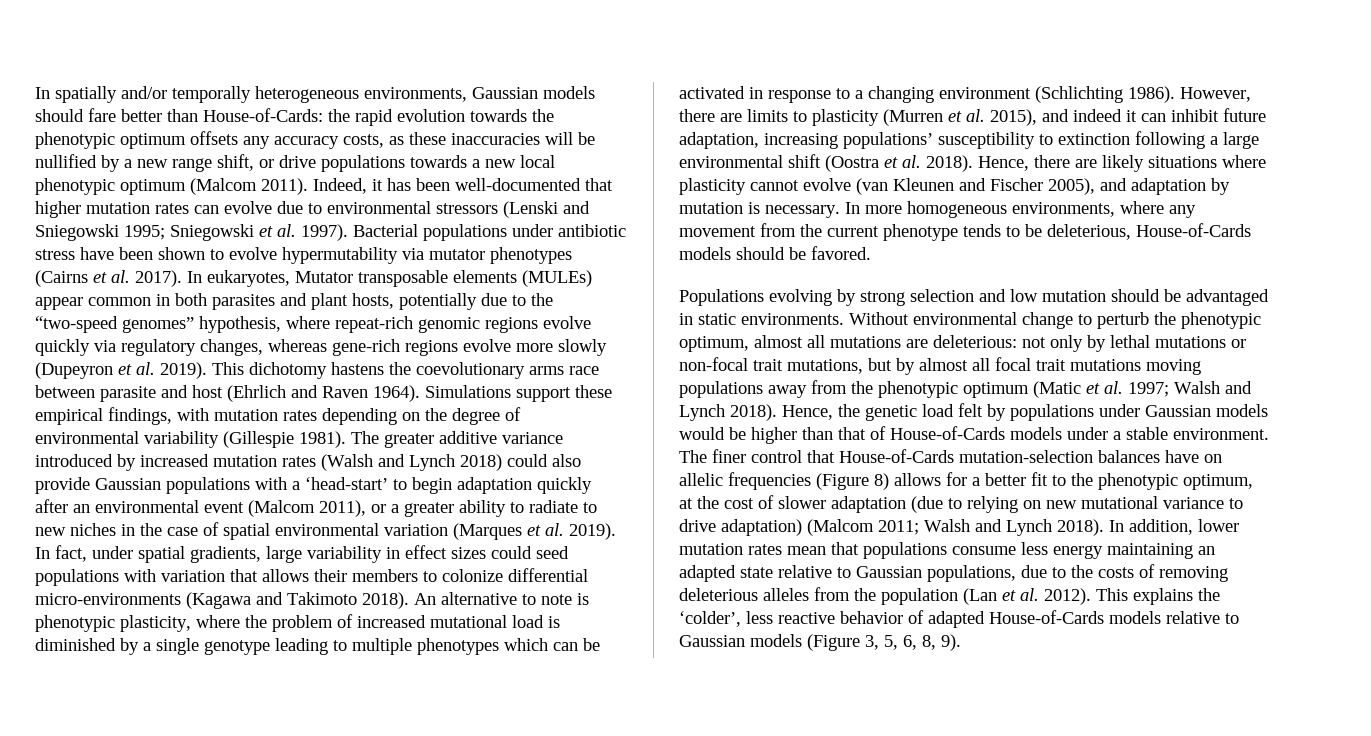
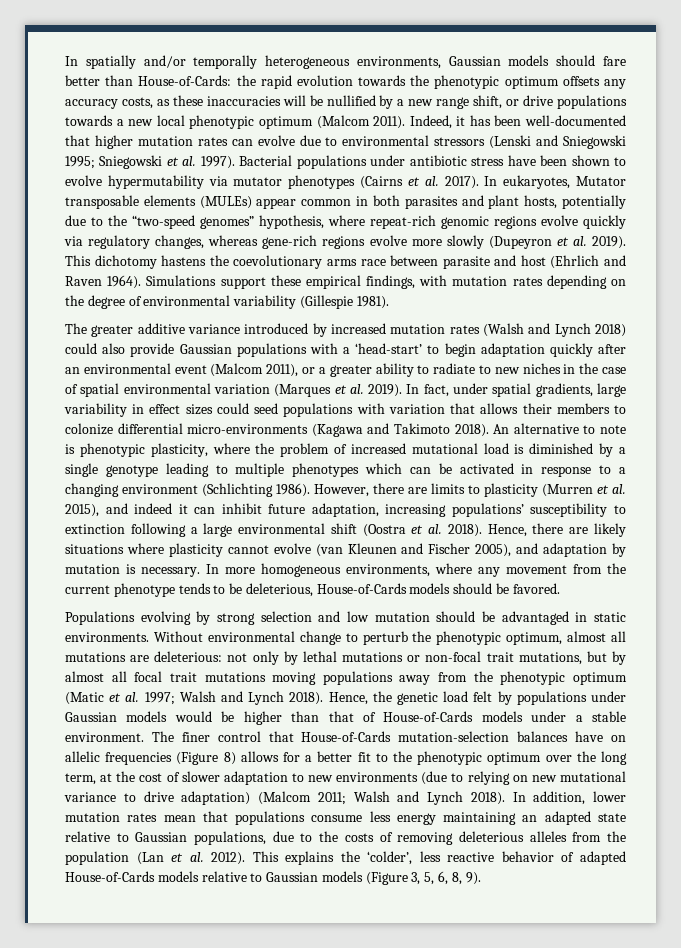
- Simulations support these empirical findings, with mutation rates depending on the degree of environmental variability (Gillespie 1981). The greater additive variance introduced by increased mutation rates (Walsh and Lynch 2018) could also provide Gaussian populations with a ‘head-start’ to begin adaptation quickly after an environmental event (Malcom 2011), or a greater ability to radiate to new niches in the case of spatial environmental variation (Marques et al. 2019).
+ Simulations support these empirical findings, with mutation rates depending on the degree of environmental variability (Gillespie 1981).
+ The greater additive variance introduced by increased mutation rates (Walsh and Lynch 2018) could also provide Gaussian populations with a ‘head-start’ to begin adaptation quickly after an environmental event (Malcom 2011), or a greater ability to radiate to new niches in the case of spatial environmental variation (Marques et al. 2019).
- The finer control that House-of-Cards mutation-selection balances have on allelic frequencies (Figure 8) allows for a better fit to the phenotypic optimum, at the cost of slower adaptation (due to relying on new mutational variance to drive adaptation) (Malcom 2011; Walsh and Lynch 2018).
+ The finer control that House-of-Cards mutation-selection balances have on allelic frequencies (Figure 8) allows for a better fit to the phenotypic optimum over the long term, at the cost of slower adaptation to new environments (due to relying on new mutational variance to drive adaptation) (Malcom 2011; Walsh and Lynch 2018).

